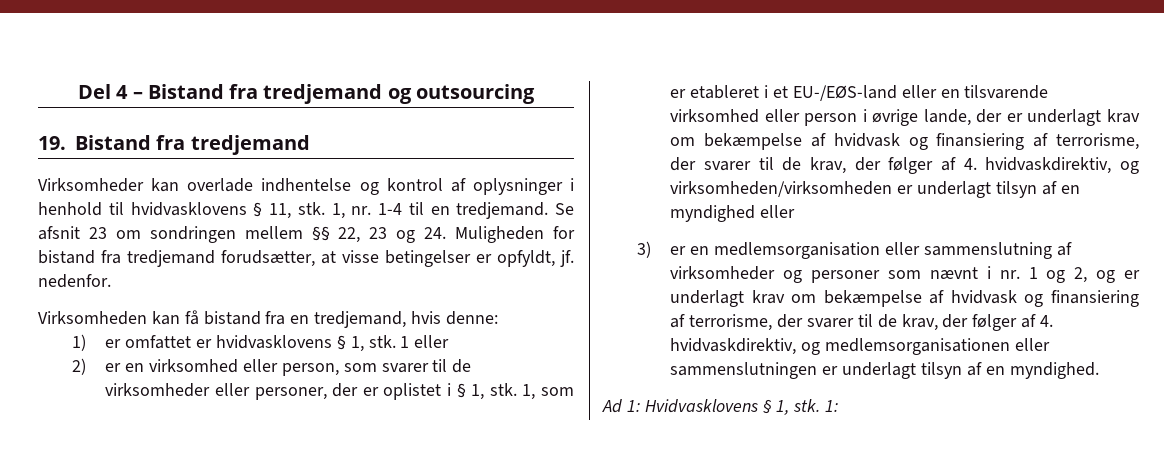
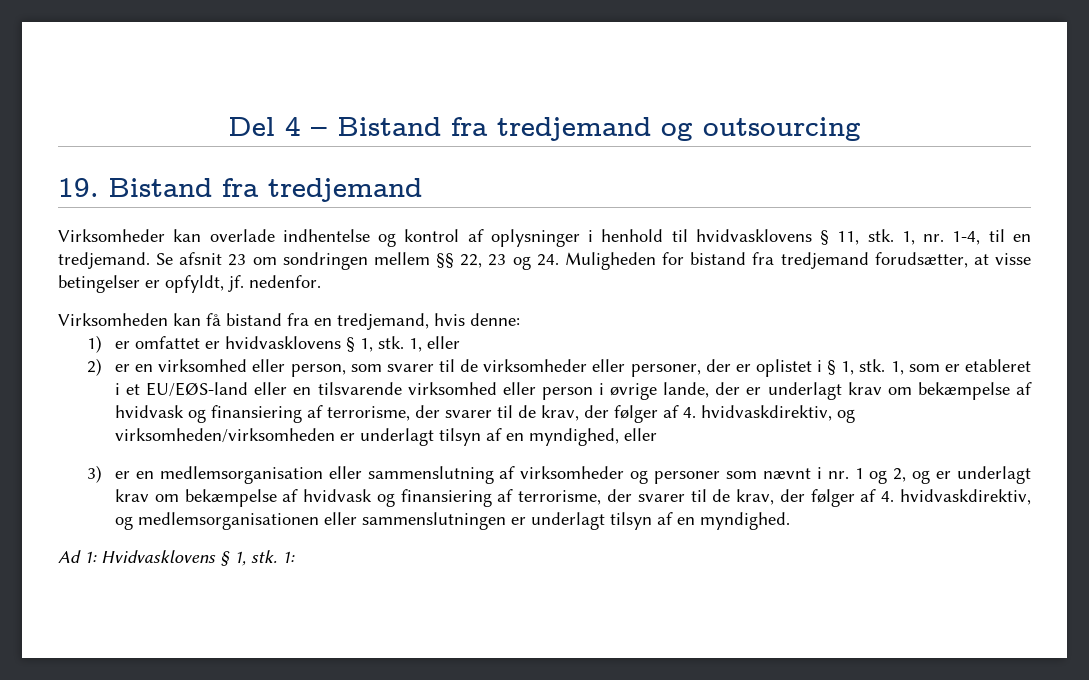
- 1, nr. 1-4 til en tredjemand.
+ 1, nr. 1-4, til en tredjemand.
- 1 eller
+ 1, eller
- 1, som er etableret i et EU-/EØS-land eller en tilsvarende virksomhed eller person i øvrige lande, der er underlagt krav om bekæmpelse af hvidvask og finansiering af terrorisme, der svarer til de krav, der følger af 4. hvidvaskdirektiv, og virksomheden/virksomheden er underlagt tilsyn af en myndighed eller
+ 1, som er etableret i et EU/EØS-land eller en tilsvarende virksomhed eller person i øvrige lande, der er underlagt krav om bekæmpelse af hvidvask og finansiering af terrorisme, der svarer til de krav, der følger af 4. hvidvaskdirektiv, og virksomheden/virksomheden er underlagt tilsyn af en myndighed, eller

